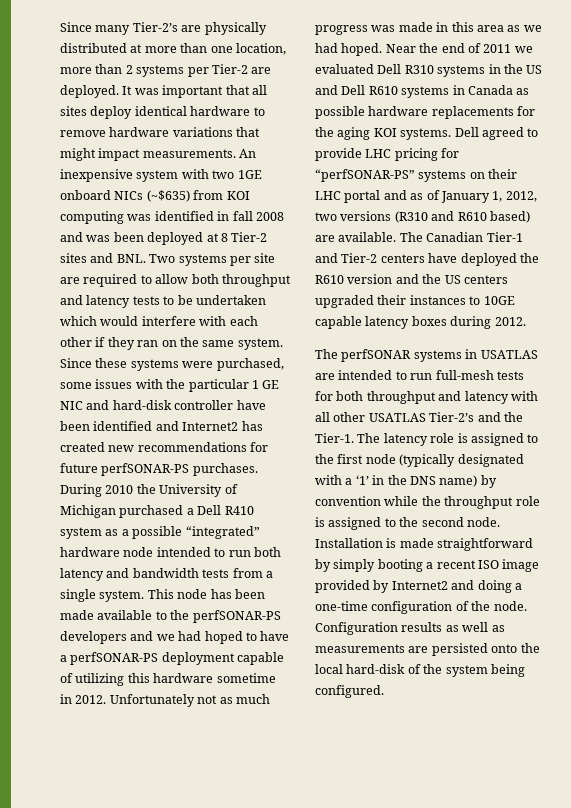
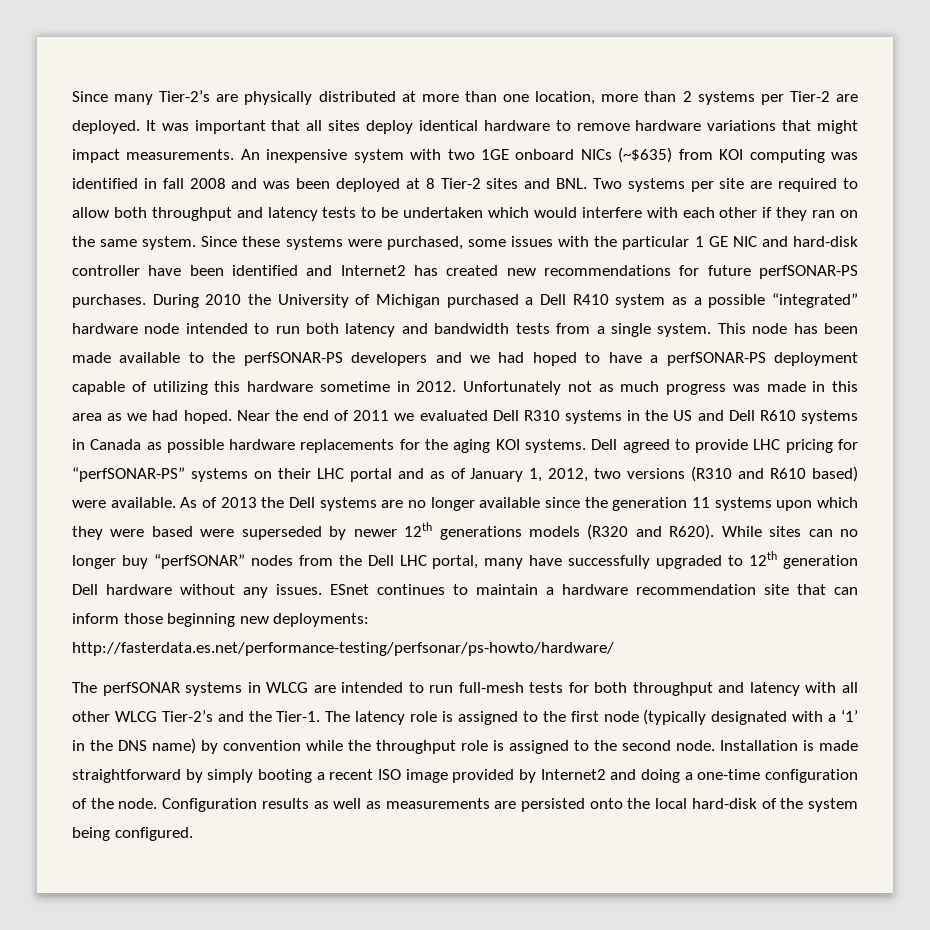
- Dell agreed to provide LHC pricing for “perfSONAR-PS” systems on their LHC portal and as of January 1, 2012, two versions (R310 and R610 based) are available. The Canadian Tier-1 and Tier-2 centers have deployed the R610 version and the US centers upgraded their instances to 10GE capable latency boxes during 2012.
+ Dell agreed to provide LHC pricing for “perfSONAR-PS” systems on their LHC portal and as of January 1, 2012, two versions (R310 and R610 based) were available. As of 2013 the Dell systems are no longer available since the generation 11 systems upon which they were based were superseded by newer 12th generations models (R320 and R620). While sites can no longer buy “perfSONAR” nodes from the Dell LHC portal, many have successfully upgraded to 12th generation Dell hardware without any issues. ESnet continues to maintain a hardware recommendation site that can inform those beginning new deployments: http://fasterdata.es.net/performance-testing/perfsonar/ps-howto/hardware/
- The perfSONAR systems in USATLAS are intended to run full-mesh tests for both throughput and latency with all other USATLAS Tier-2’s and the Tier-1.
+ The perfSONAR systems in WLCG are intended to run full-mesh tests for both throughput and latency with all other WLCG Tier-2’s and the Tier-1.

